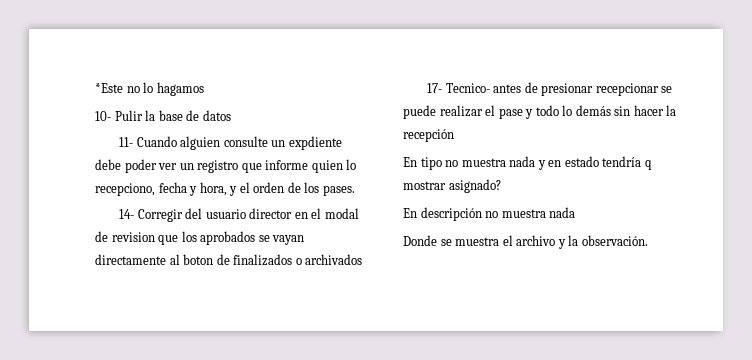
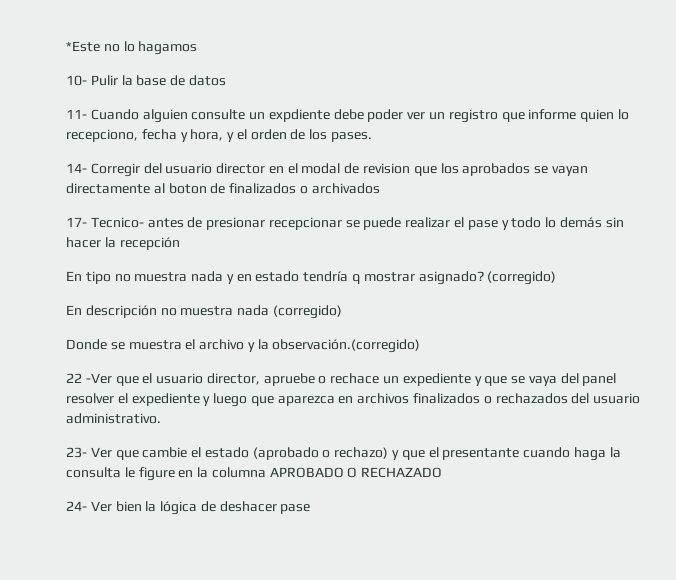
- En tipo no muestra nada y en estado tendría q mostrar asignado?
+ En tipo no muestra nada y en estado tendría q mostrar asignado? (corregido)
- En descripción no muestra nada
+ En descripción no muestra nada (corregido)
- Donde se muestra el archivo y la observación.
+ Donde se muestra el archivo y la observación.(corregido)
+ 22 -Ver que el usuario director, apruebe o rechace un expediente y que se vaya del panel resolver el expediente y luego que aparezca en archivos finalizados o rechazados del usuario administrativo.
+ 23- Ver que cambie el estado (aprobado o rechazo) y que el presentante cuando haga la consulta le figure en la columna APROBADO O RECHAZADO
+ 24- Ver bien la lógica de deshacer pase

